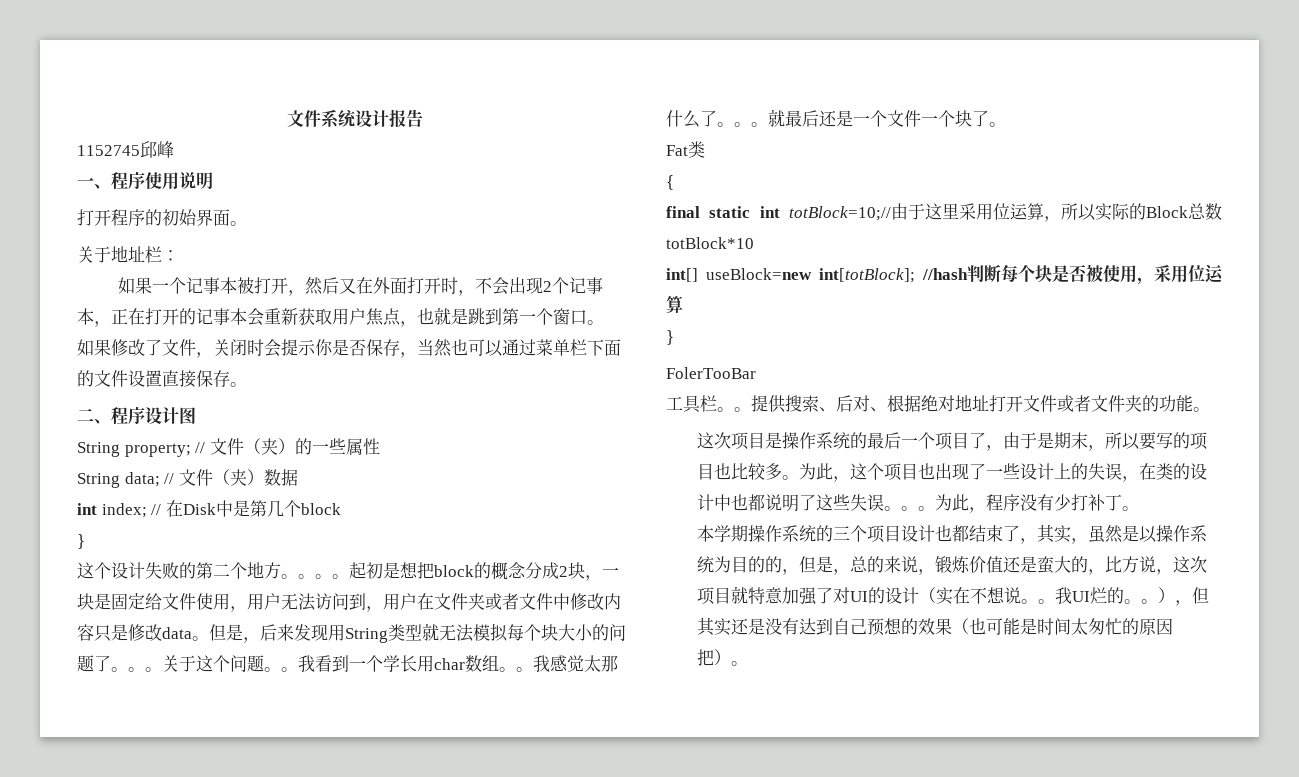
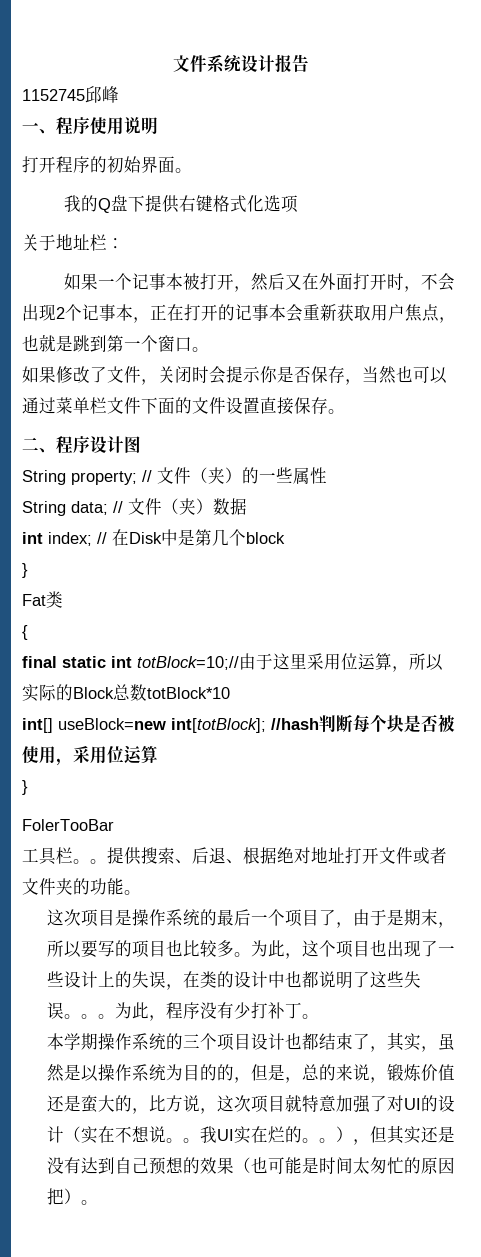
+ 我的Q盘下提供右键格式化选项
- 如果修改了文件，关闭时会提示你是否保存，当然也可以通过菜单栏下面的文件设置直接保存。
+ 如果修改了文件，关闭时会提示你是否保存，当然也可以通过菜单栏文件下面的文件设置直接保存。
- 这个设计失败的第二个地方。。。。起初是想把block的概念分成2块，一块是固定给文件使用，用户无法访问到，用户在文件夹或者文件中修改内容只是修改data。但是，后来发现用String类型就无法模拟每个块大小的问题了。。。关于这个问题。。我看到一个学长用char数组。。我感觉太那什么了。。。就最后还是一个文件一个块了。
- 提供搜索、后对、根据绝对地址打开文件或者文件夹的功能。
+ 提供搜索、后退、根据绝对地址打开文件或者文件夹的功能。
- 我UI烂的。
+ 我UI实在烂的。

